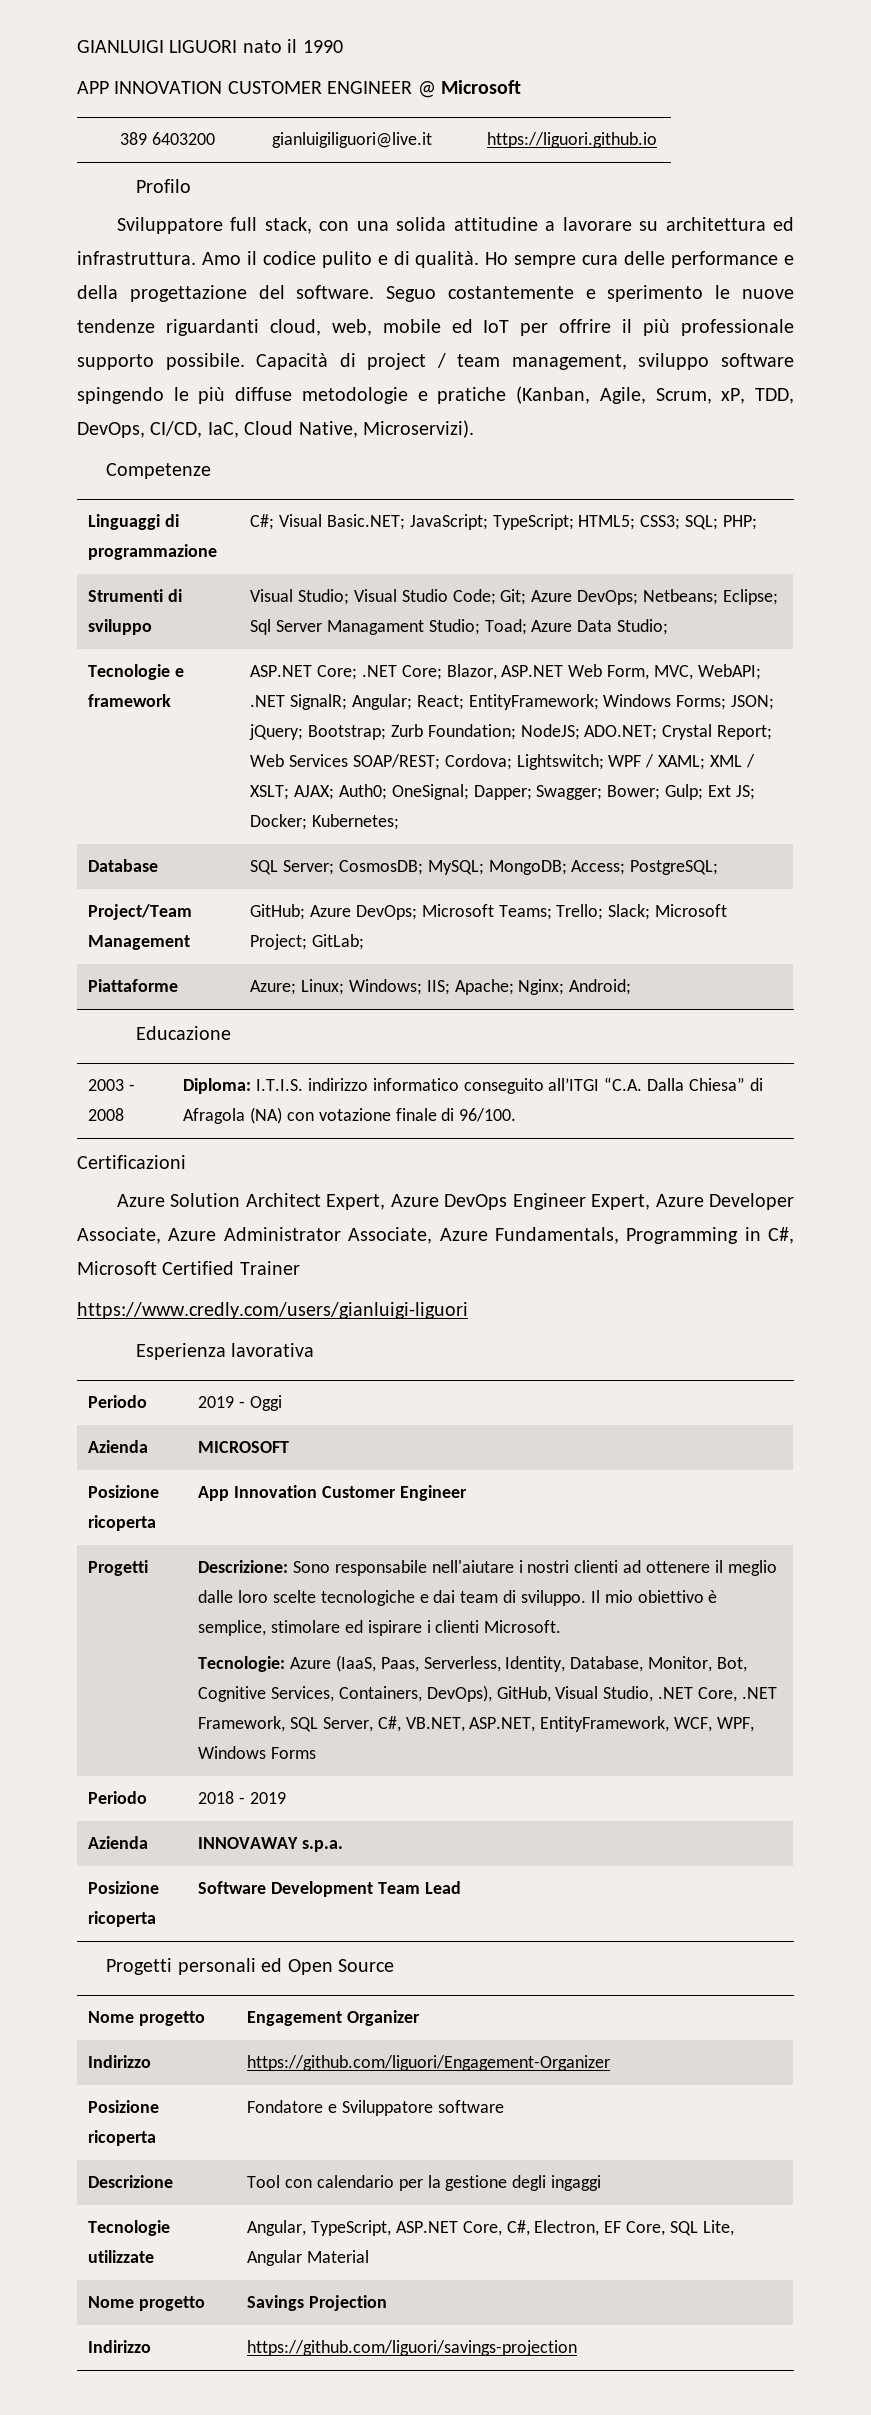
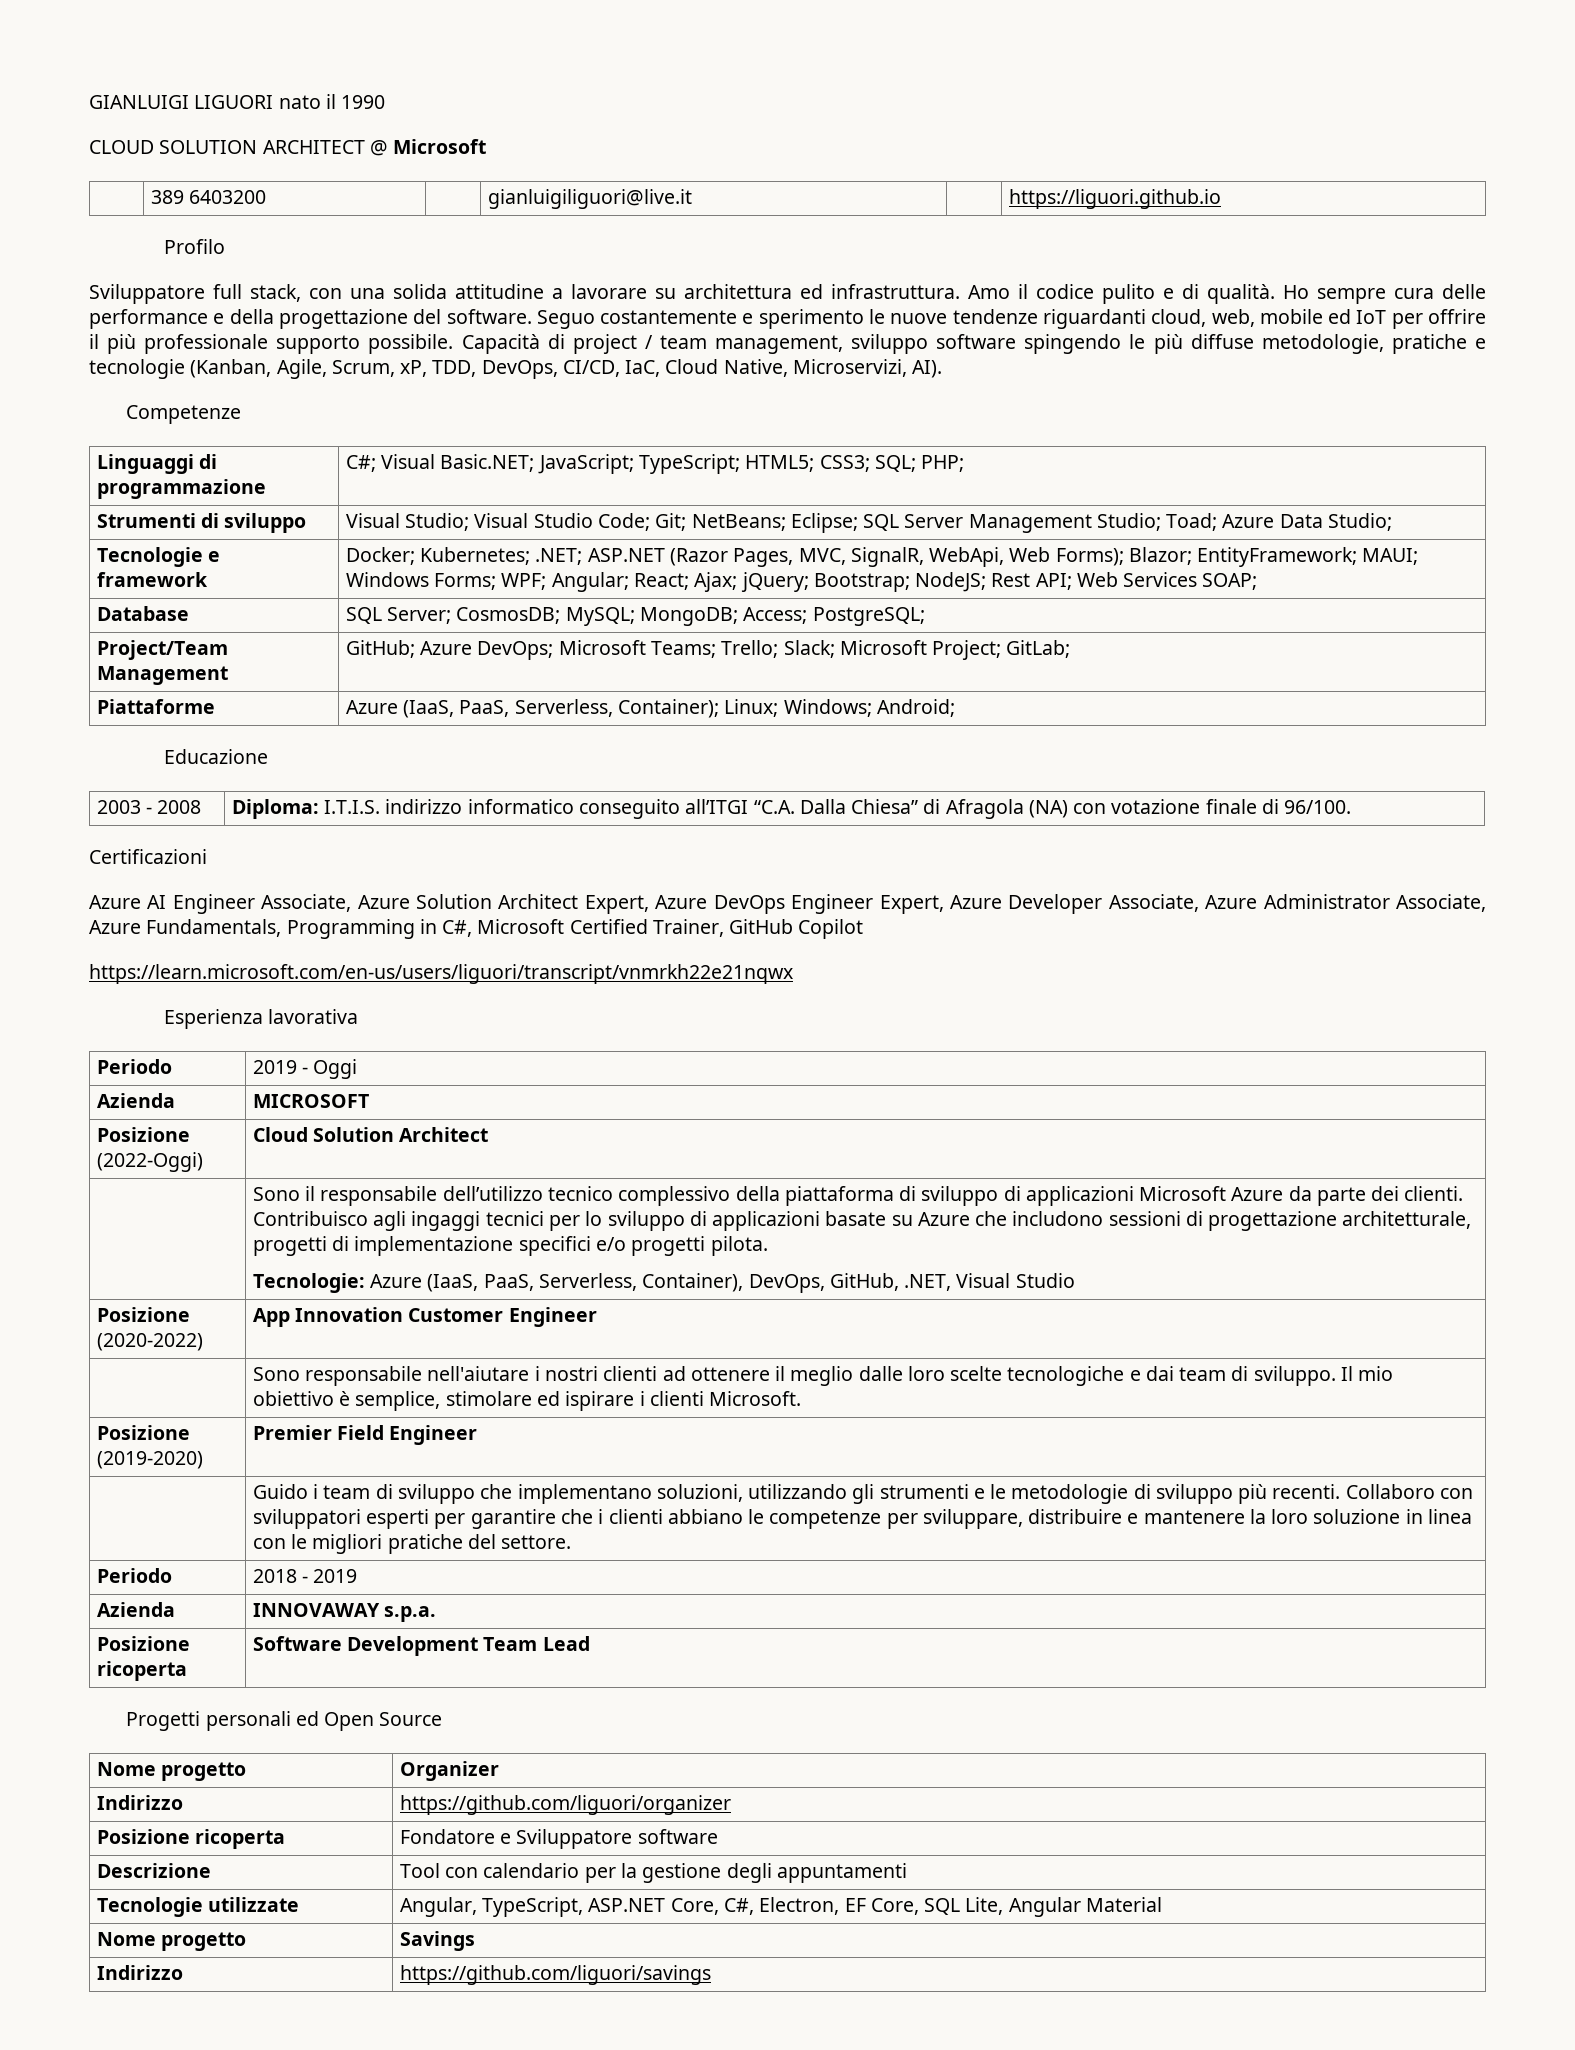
- APP INNOVATION CUSTOMER ENGINEER @ Microsoft
+ CLOUD SOLUTION ARCHITECT @ Microsoft
- Capacità di project / team management, sviluppo software spingendo le più diffuse metodologie e pratiche (Kanban, Agile, Scrum, xP, TDD, DevOps, CI/CD, IaC, Cloud Native, Microservizi).
+ Capacità di project / team management, sviluppo software spingendo le più diffuse metodologie, pratiche e tecnologie (Kanban, Agile, Scrum, xP, TDD, DevOps, CI/CD, IaC, Cloud Native, Microservizi, AI).
- Strumenti di sviluppo | Visual Studio; Visual Studio Code; Git; Azure DevOps; Netbeans; Eclipse; Sql Server Managament Studio; Toad; Azure Data Studio;
+ Strumenti di sviluppo | Visual Studio; Visual Studio Code; Git; NetBeans; Eclipse; SQL Server Management Studio; Toad; Azure Data Studio;
- ASP.NET Core; .NET Core; Blazor, ASP.NET Web Form, MVC, WebAPI; .NET SignalR; Angular; React; EntityFramework; Windows Forms; JSON; jQuery; Bootstrap; Zurb Foundation; NodeJS; ADO.NET; Crystal Report; Web Services SOAP/REST; Cordova; Lightswitch; WPF / XAML; XML / XSLT; AJAX; Auth0; OneSignal; Dapper; Swagger; Bower; Gulp; Ext JS; Docker; Kubernetes;
+ Docker; Kubernetes; .NET; ASP.NET (Razor Pages, MVC, SignalR, WebApi, Web Forms); Blazor; EntityFramework; MAUI; Windows Forms; WPF; Angular; React; Ajax; jQuery; Bootstrap; NodeJS; Rest API; Web Services SOAP;
- Piattaforme | Azure; Linux; Windows; IIS; Apache; Nginx; Android;
+ Piattaforme | Azure (IaaS, PaaS, Serverless, Container); Linux; Windows; Android;
- Azure Solution Architect Expert, Azure DevOps Engineer Expert, Azure Developer Associate, Azure Administrator Associate, Azure Fundamentals, Programming in C#, Microsoft Certified Trainer
- https://www.credly.com/users/gianluigi-liguori
+ Azure AI Engineer Associate, Azure Solution Architect Expert, Azure DevOps Engineer Expert, Azure Developer Associate, Azure Administrator Associate, Azure Fundamentals, Programming in C#, Microsoft Certified Trainer, GitHub Copilot
+ https://learn.microsoft.com/en-us/users/liguori/transcript/vnmrkh22e21nqwx
- Posizione ricoperta | App Innovation Customer Engineer
+ Posizione (2022-Oggi) | Cloud Solution Architect
+ | Sono il responsabile dell’utilizzo tecnico complessivo della piattaforma di sviluppo di applicazioni Microsoft Azure da parte dei clienti. Contribuisco agli ingaggi tecnici per lo sviluppo di applicazioni basate su Azure che includono sessioni di progettazione architetturale, progetti di implementazione specifici e/o progetti pilota.
+ Tecnologie: Azure (IaaS, PaaS, Serverless, Container), DevOps, GitHub, .NET, Visual Studio
+ Posizione (2020-2022) | App Innovation Customer Engineer
- Progetti | Descrizione: Sono responsabile nell'aiutare i nostri clienti ad ottenere il meglio dalle loro scelte tecnologiche e dai team di sviluppo.
+ Sono responsabile nell'aiutare i nostri clienti ad ottenere il meglio dalle loro scelte tecnologiche e dai team di sviluppo.
- Tecnologie: Azure (IaaS, Paas, Serverless, Identity, Database, Monitor, Bot, Cognitive Services, Containers, DevOps), GitHub, Visual Studio, .NET Core, .NET Framework, SQL Server, C#, VB.NET, ASP.NET, EntityFramework, WCF, WPF, Windows Forms
+ Posizione (2019-2020) | Premier Field Engineer
+ | Guido i team di sviluppo che implementano soluzioni, utilizzando gli strumenti e le metodologie di sviluppo più recenti. Collaboro con sviluppatori esperti per garantire che i clienti abbiano le competenze per sviluppare, distribuire e mantenere la loro soluzione in linea con le migliori pratiche del settore.
- Nome progetto | Engagement Organizer
+ Nome progetto | Organizer
- Indirizzo | https://github.com/liguori/Engagement-Organizer
+ Indirizzo | https://github.com/liguori/organizer
- Descrizione | Tool con calendario per la gestione degli ingaggi
+ Descrizione | Tool con calendario per la gestione degli appuntamenti
- Nome progetto | Savings Projection
- Indirizzo | https://github.com/liguori/savings-projection
+ Nome progetto | Savings
+ Indirizzo | https://github.com/liguori/savings

